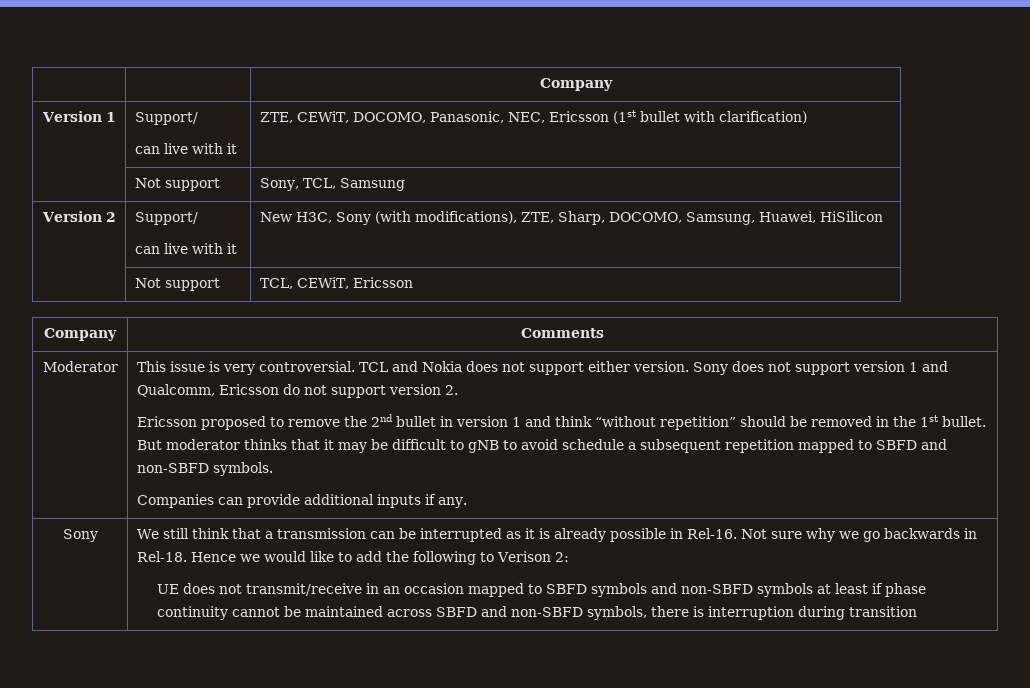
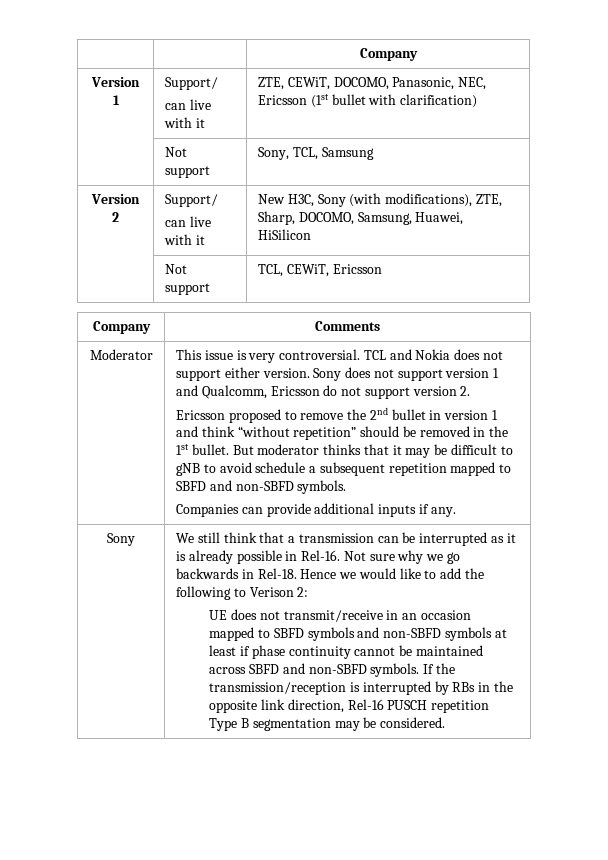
- UE does not transmit/receive in an occasion mapped to SBFD symbols and non-SBFD symbols at least if phase continuity cannot be maintained across SBFD and non-SBFD symbols, there is interruption during transition
+ UE does not transmit/receive in an occasion mapped to SBFD symbols and non-SBFD symbols at least if phase continuity cannot be maintained across SBFD and non-SBFD symbols. If the transmission/reception is interrupted by RBs in the opposite link direction, Rel-16 PUSCH repetition Type B segmentation may be considered.

